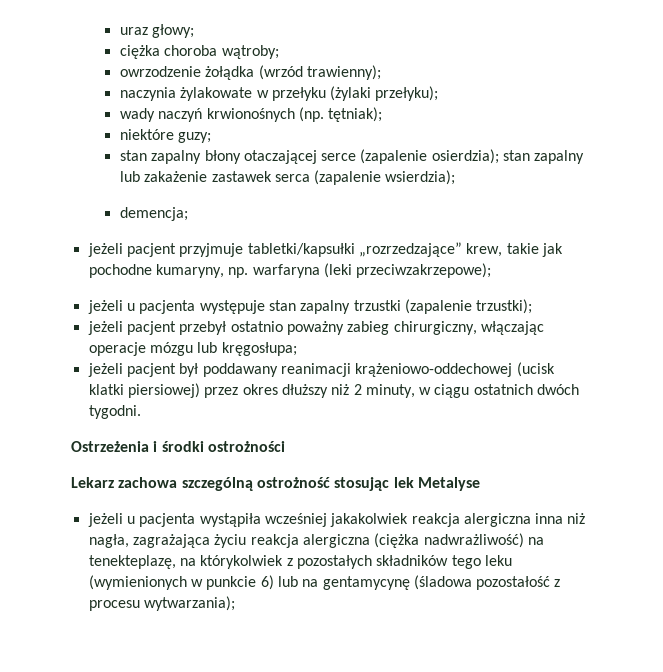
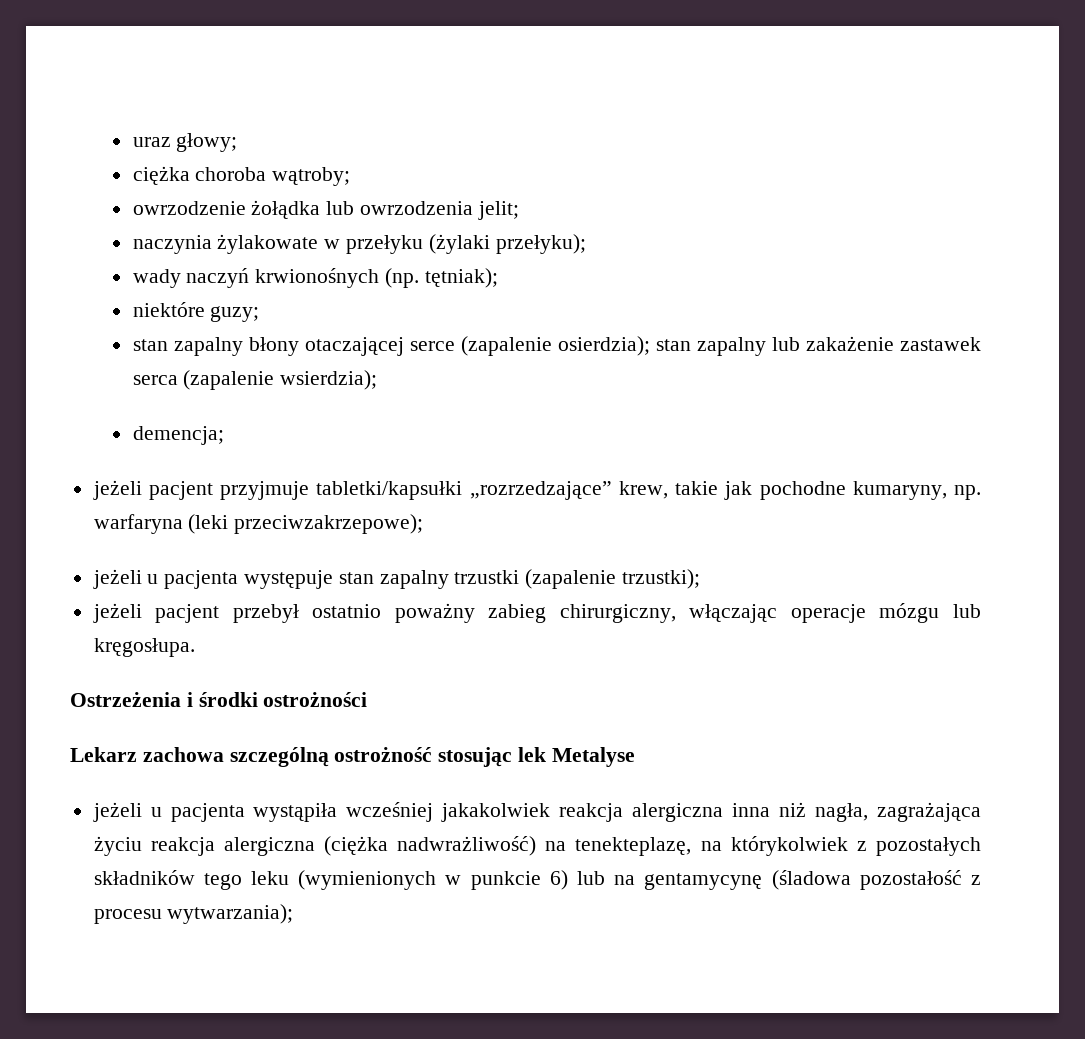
- owrzodzenie żołądka (wrzód trawienny);
+ owrzodzenie żołądka lub owrzodzenia jelit;
- jeżeli pacjent przebył ostatnio poważny zabieg chirurgiczny, włączając operacje mózgu lub kręgosłupa;
- jeżeli pacjent był poddawany reanimacji krążeniowo-oddechowej (ucisk klatki piersiowej) przez okres dłuższy niż 2 minuty, w ciągu ostatnich dwóch tygodni.
+ jeżeli pacjent przebył ostatnio poważny zabieg chirurgiczny, włączając operacje mózgu lub kręgosłupa.

